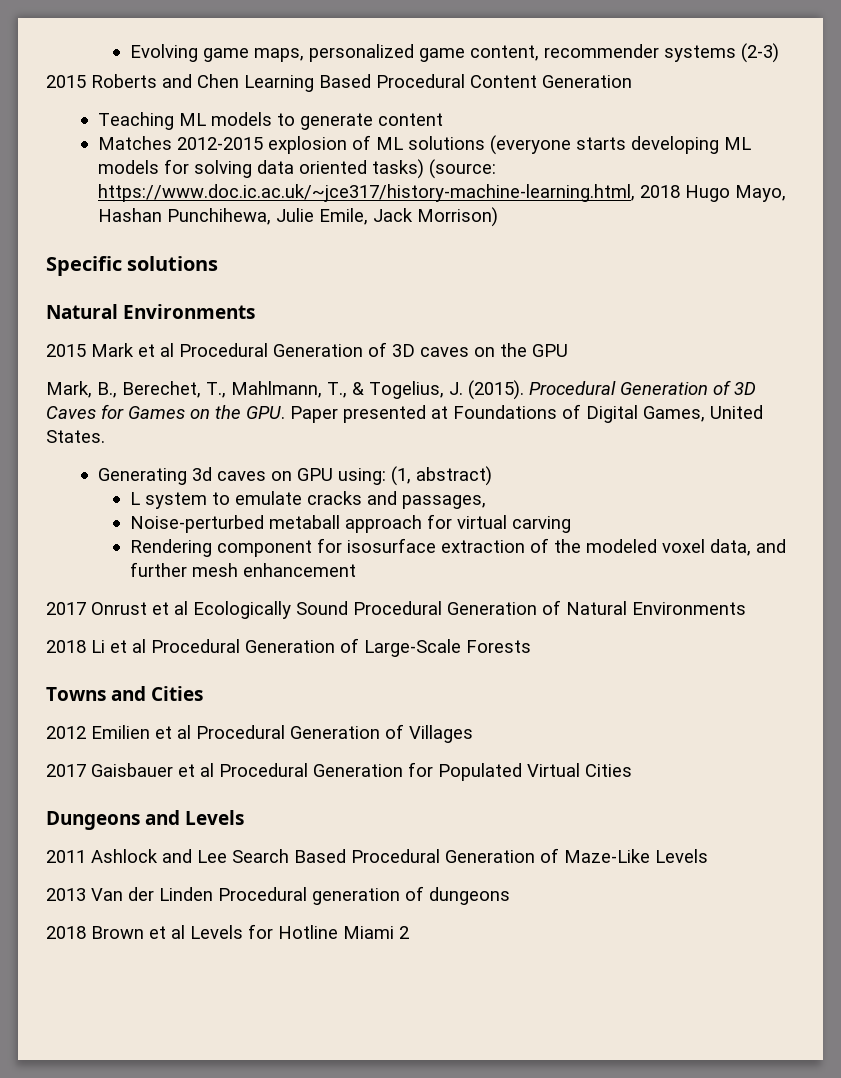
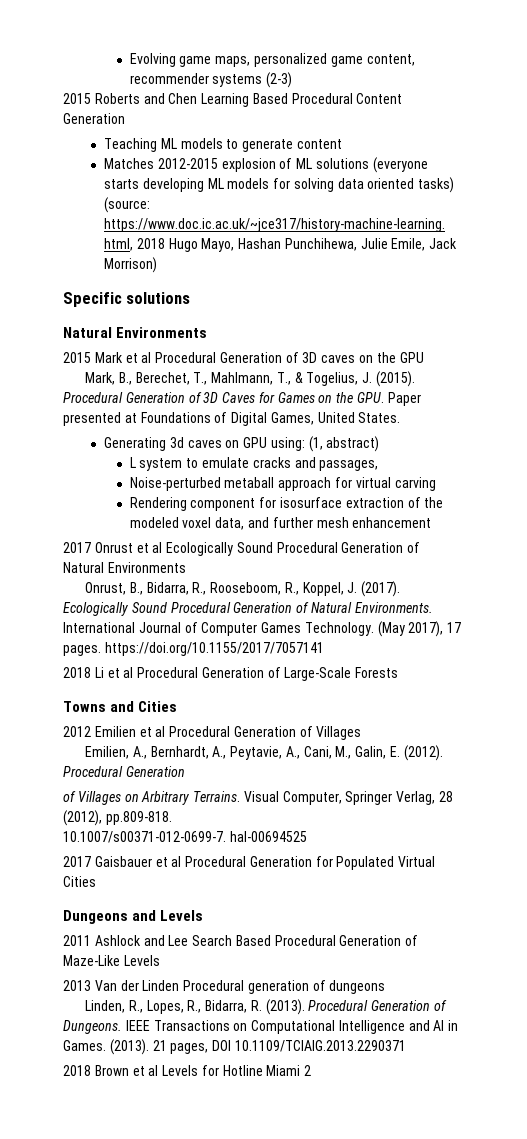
+ Onrust, B., Bidarra, R., Rooseboom, R., Koppel, J. (2017). Ecologically Sound Procedural Generation of Natural Environments. International Journal of Computer Games Technology. (May 2017), 17 pages. https://doi.org/10.1155/2017/7057141
+ Emilien, A., Bernhardt, A., Peytavie, A., Cani, M., Galin, E. (2012). Procedural Generation
+ of Villages on Arbitrary Terrains. Visual Computer, Springer Verlag, 28 (2012), pp.809-818.
+ 10.1007/s00371-012-0699-7. hal-00694525
+ Linden, R., Lopes, R., Bidarra, R. (2013). Procedural Generation of Dungeons. IEEE Transactions on Computational Intelligence and AI in Games. (2013). 21 pages, DOI 10.1109/TCIAIG.2013.2290371

